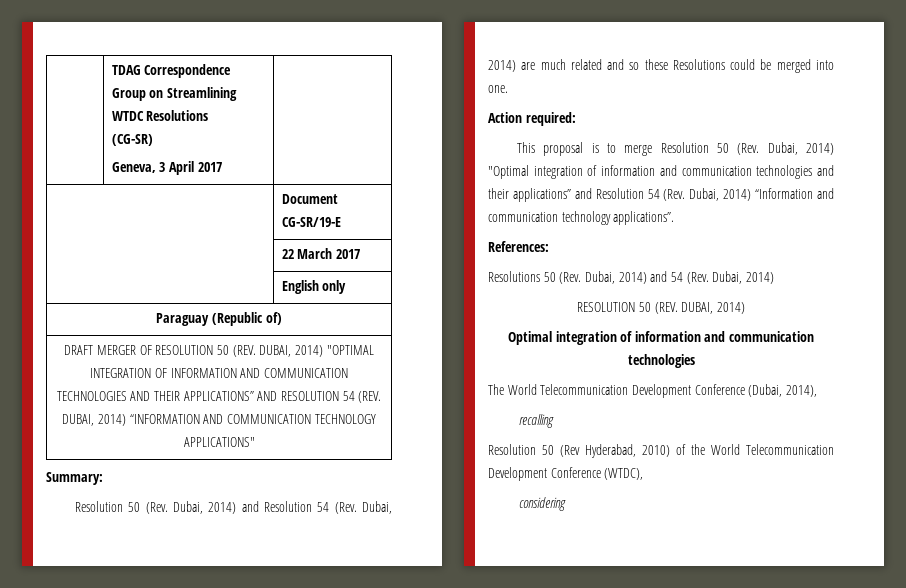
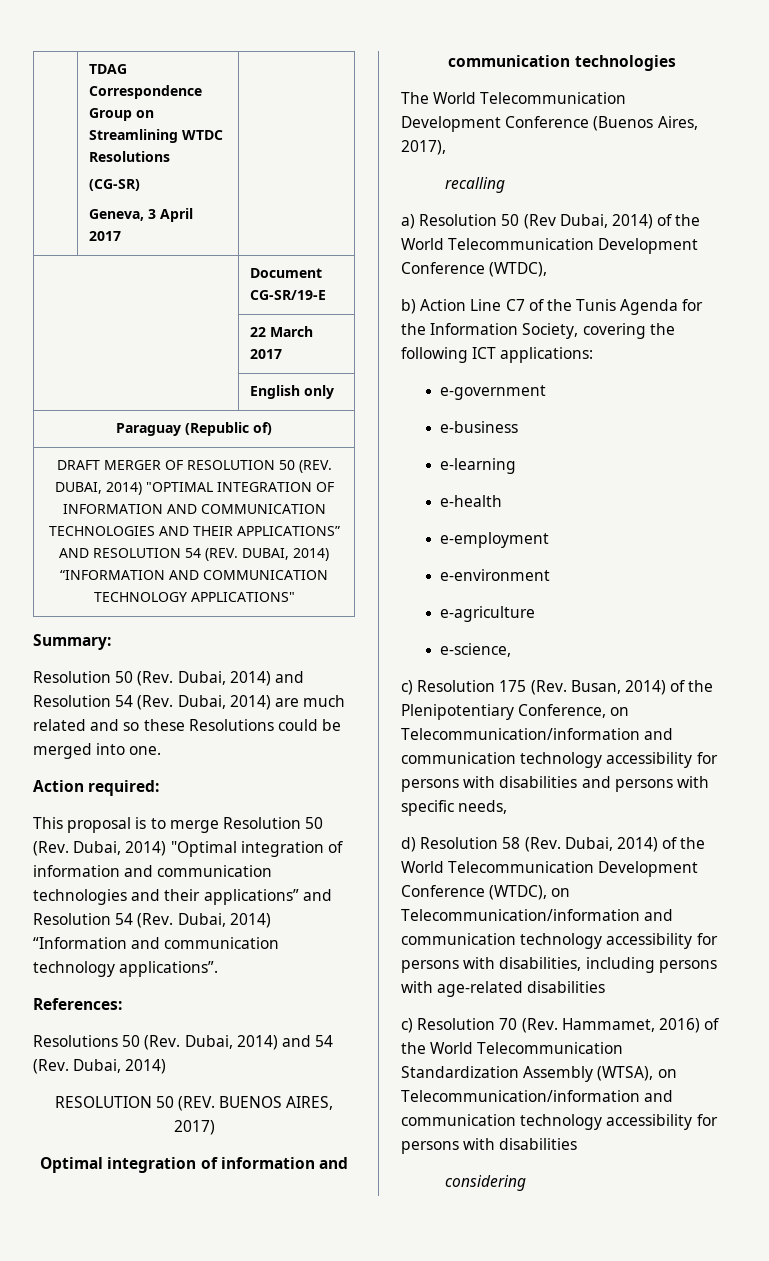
  Resolutions 50 (Rev. Dubai, 2014) and 54 (Rev. Dubai, 2014)
- RESOLUTION 50 (REV. DUBAI, 2014)
+ RESOLUTION 50 (REV. BUENOS AIRES, 2017)
- The World Telecommunication Development Conference (Dubai, 2014),
+ The World Telecommunication Development Conference (Buenos Aires, 2017),
- Resolution 50 (Rev Hyderabad, 2010) of the World Telecommunication Development Conference (WTDC),
+ a) Resolution 50 (Rev Dubai, 2014) of the World Telecommunication Development Conference (WTDC),
+ b) Action Line C7 of the Tunis Agenda for the Information Society, covering the following ICT applications:
+ e-government
+ e-business
+ e-learning
+ e-health
+ e-employment
+ e-environment
+ e-agriculture
+ e-science,
+ c) Resolution 175 (Rev. Busan, 2014) of the Plenipotentiary Conference, on Telecommunication/information and communication technology accessibility for persons with disabilities and persons with specific needs,
+ d) Resolution 58 (Rev. Dubai, 2014) of the World Telecommunication Development Conference (WTDC), on Telecommunication/information and communication technology accessibility for persons with disabilities, including persons with age-related disabilities
+ c) Resolution 70 (Rev. Hammamet, 2016) of the World Telecommunication Standardization Assembly (WTSA), on Telecommunication/information and communication technology accessibility for persons with disabilities

